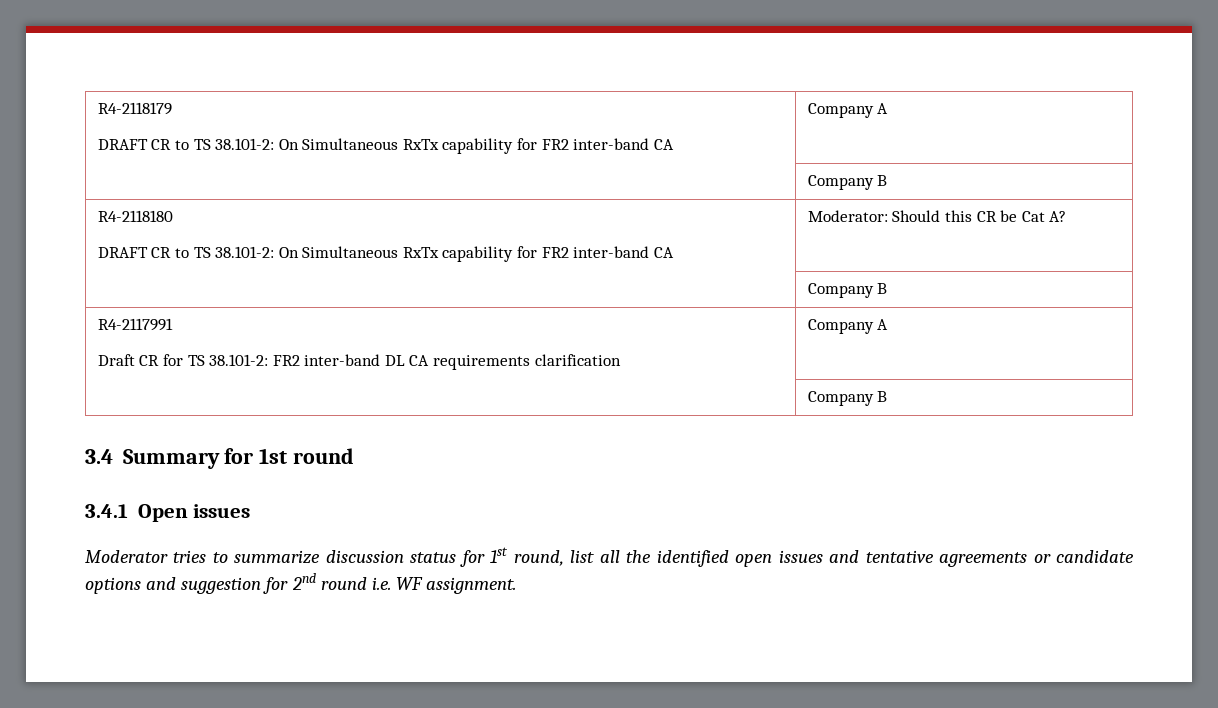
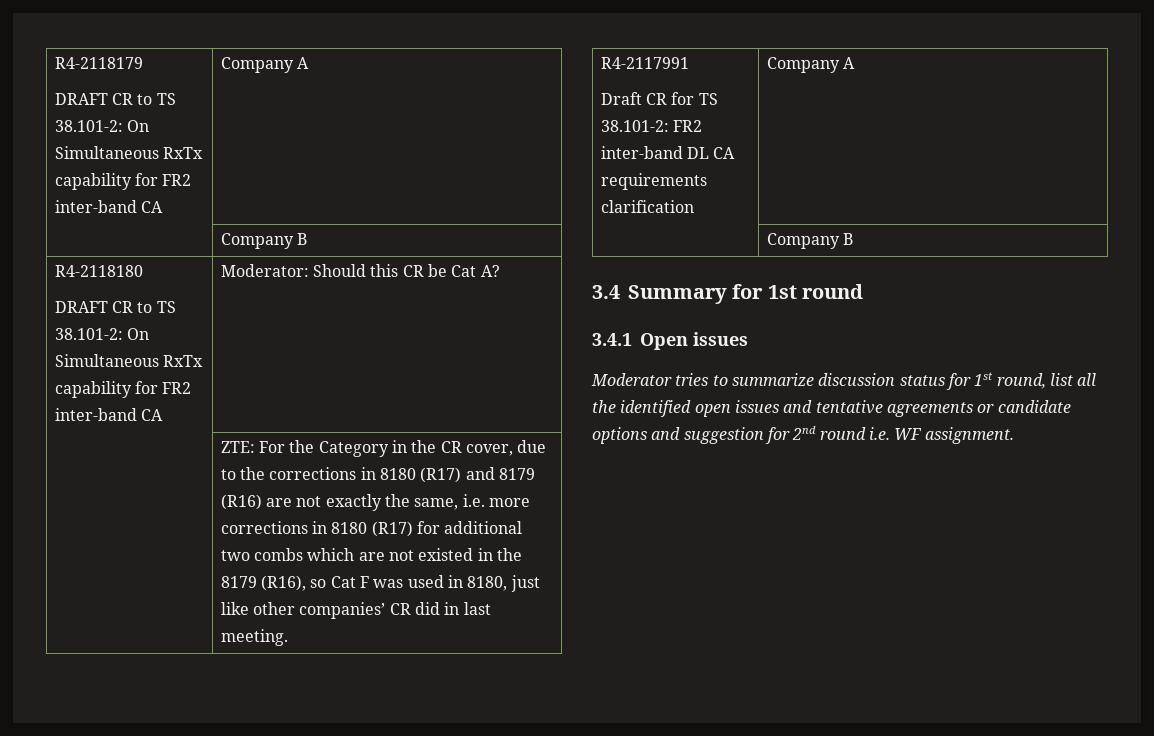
  R4-2118180
  DRAFT CR to TS 38.101-2: On Simultaneous RxTx capability for FR2 inter-band CA | Moderator: Should this CR be Cat A?
- | Company B
+ | ZTE: For the Category in the CR cover, due to the corrections in 8180 (R17) and 8179 (R16) are not exactly the same, i.e. more corrections in 8180 (R17) for additional two combs which are not existed in the 8179 (R16), so Cat F was used in 8180, just like other companies’ CR did in last meeting.

